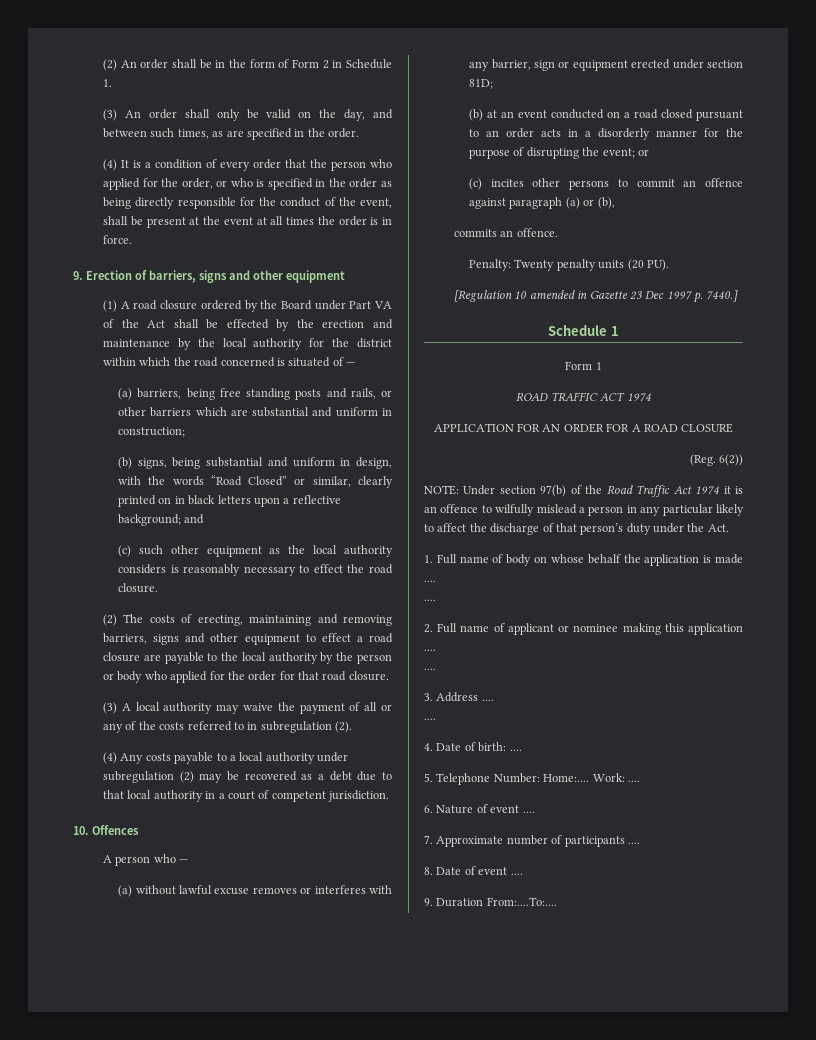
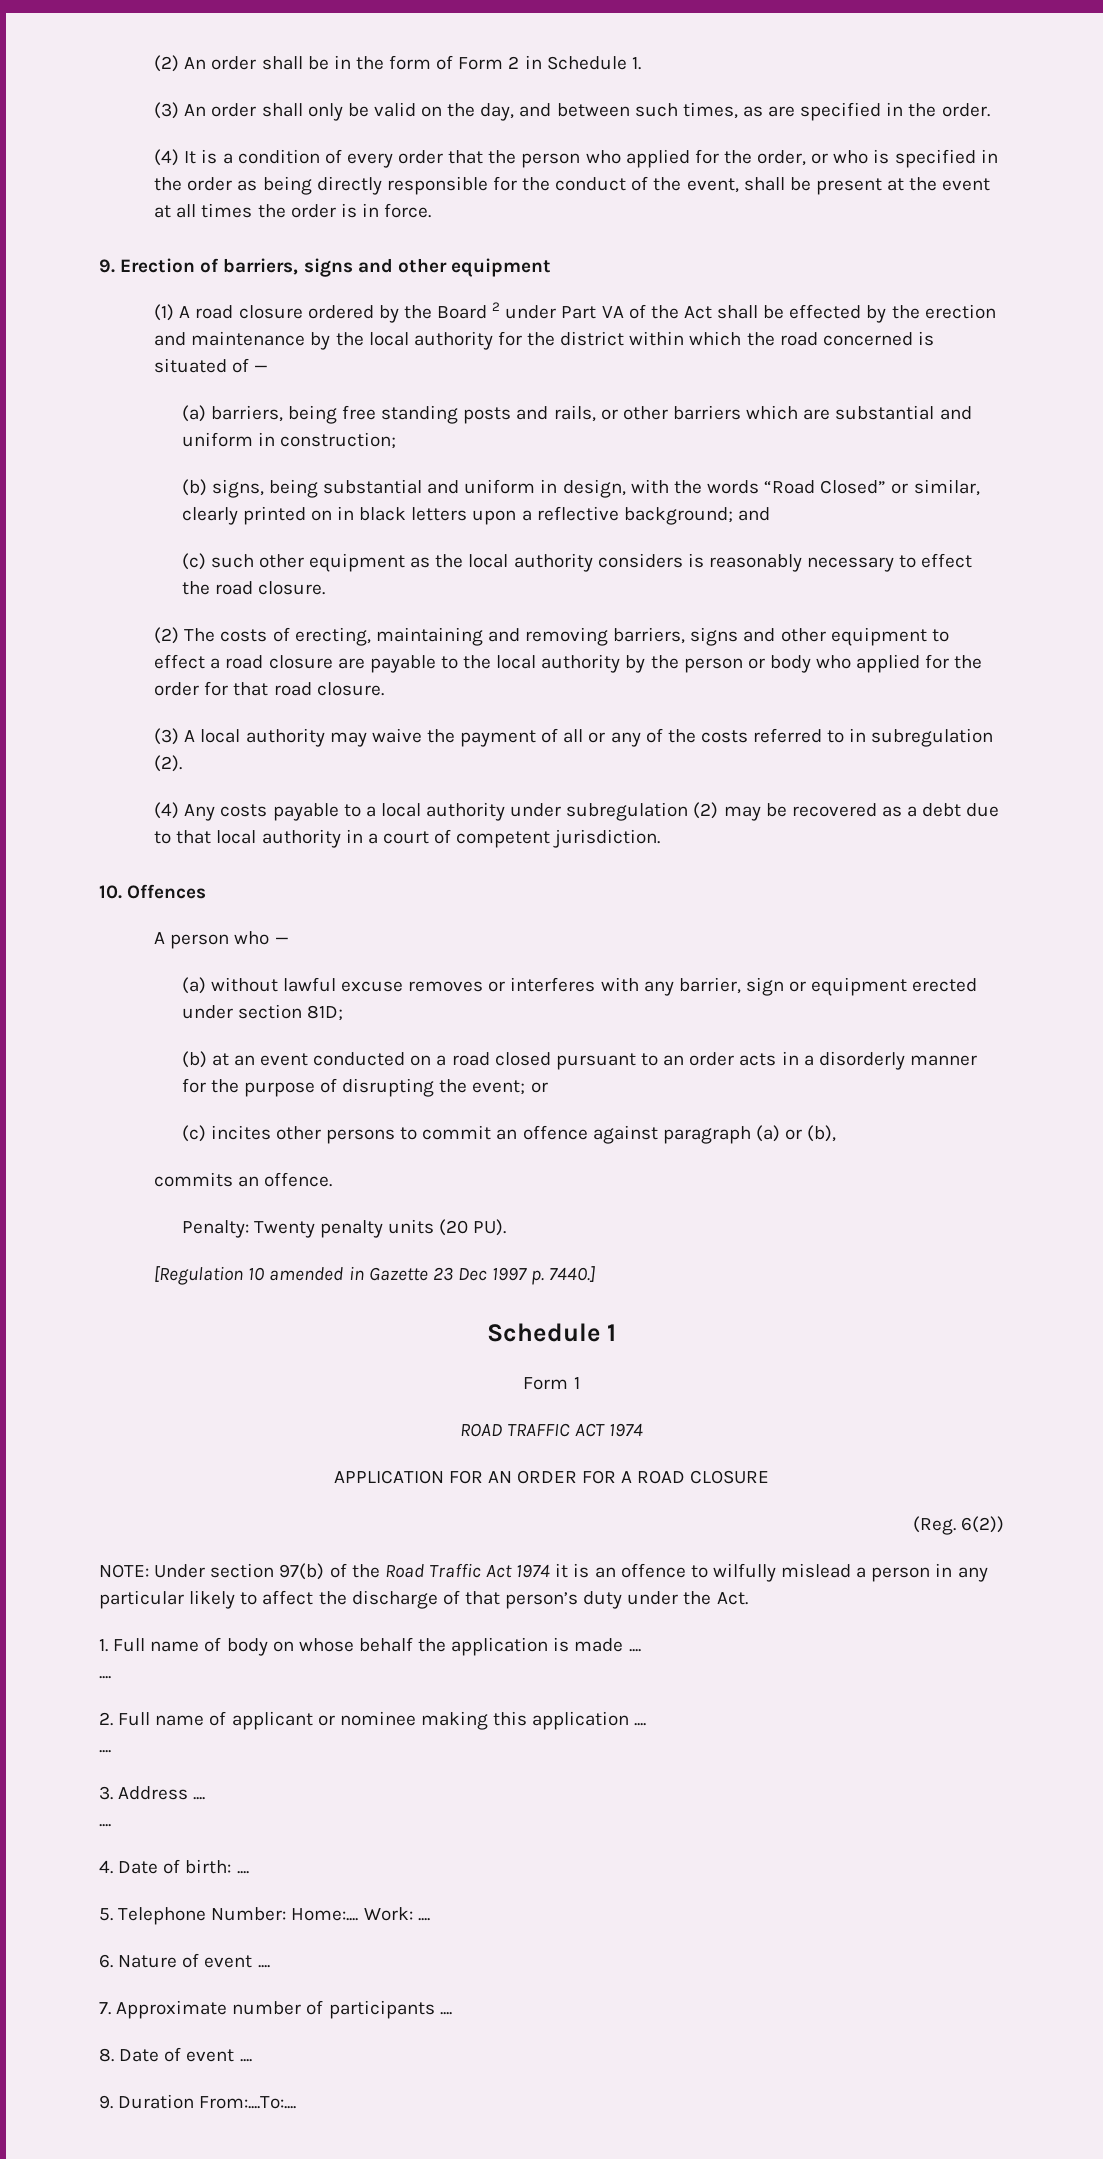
- (1) A road closure ordered by the Board under Part VA of the Act shall be effected by the erection and maintenance by the local authority for the district within which the road concerned is situated of —
+ (1) A road closure ordered by the Board 2 under Part VA of the Act shall be effected by the erection and maintenance by the local authority for the district within which the road concerned is situated of —

